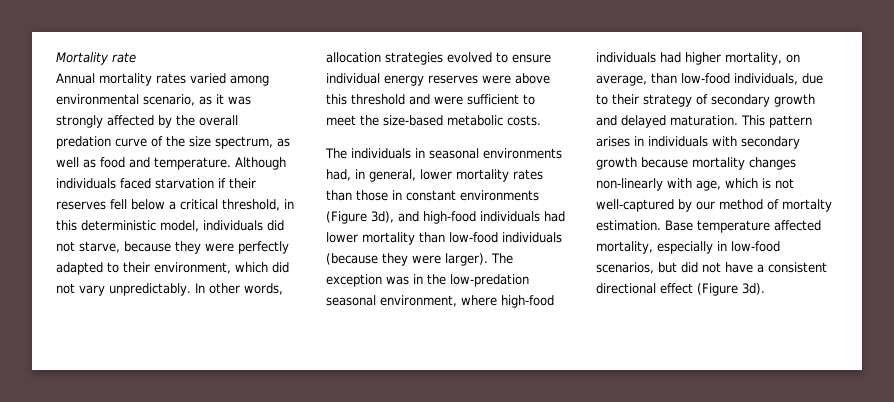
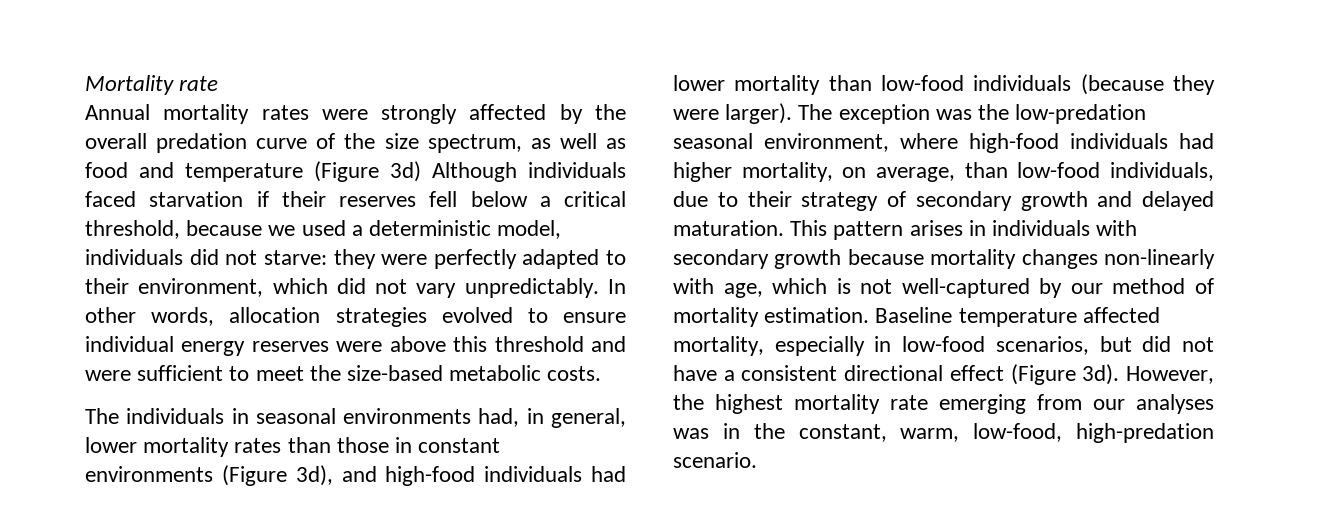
- Annual mortality rates varied among environmental scenario, as it was strongly affected by the overall predation curve of the size spectrum, as well as food and temperature. Although individuals faced starvation if their reserves fell below a critical threshold, in this deterministic model, individuals did not starve, because they were perfectly adapted to their environment, which did not vary unpredictably.
+ Annual mortality rates were strongly affected by the overall predation curve of the size spectrum, as well as food and temperature (Figure 3d) Although individuals faced starvation if their reserves fell below a critical threshold, because we used a deterministic model, individuals did not starve: they were perfectly adapted to their environment, which did not vary unpredictably.
- The exception was in the low-predation seasonal environment, where high-food individuals had higher mortality, on average, than low-food individuals, due to their strategy of secondary growth and delayed maturation.
+ The exception was the low-predation seasonal environment, where high-food individuals had higher mortality, on average, than low-food individuals, due to their strategy of secondary growth and delayed maturation.
- This pattern arises in individuals with secondary growth because mortality changes non-linearly with age, which is not well-captured by our method of mortalty estimation. Base temperature affected mortality, especially in low-food scenarios, but did not have a consistent directional effect (Figure 3d).
+ This pattern arises in individuals with secondary growth because mortality changes non-linearly with age, which is not well-captured by our method of mortality estimation. Baseline temperature affected mortality, especially in low-food scenarios, but did not have a consistent directional effect (Figure 3d).
+ However, the highest mortality rate emerging from our analyses was in the constant, warm, low-food, high-predation scenario.

